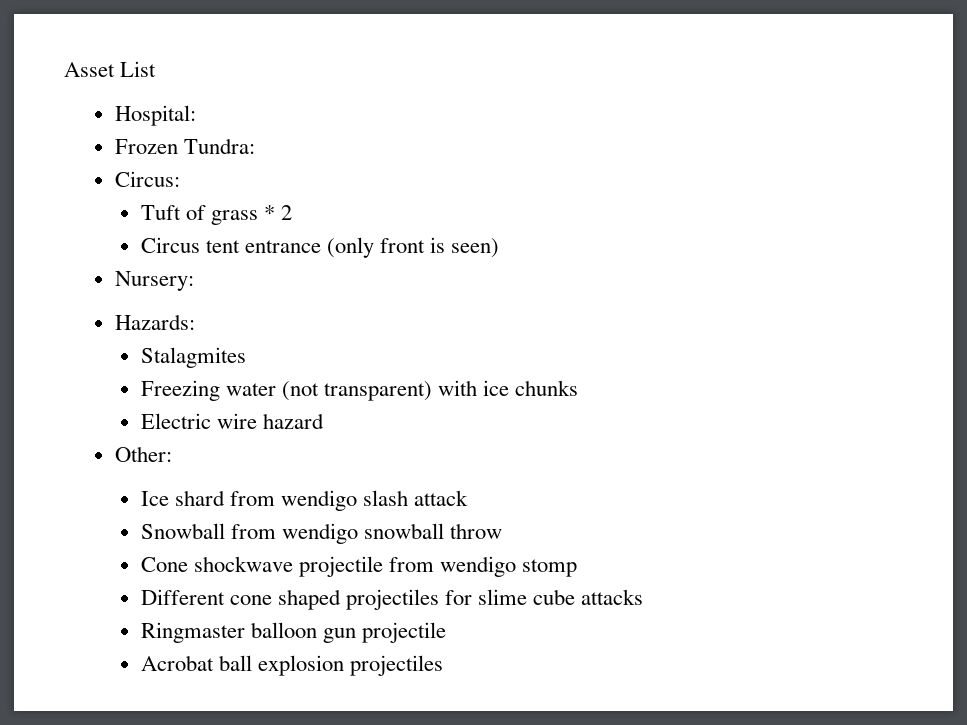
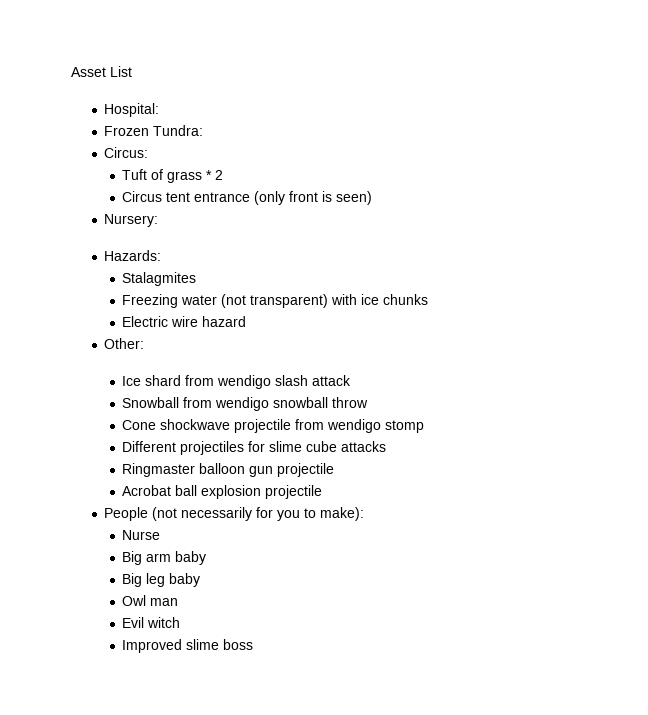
- Different cone shaped projectiles for slime cube attacks
+ Different projectiles for slime cube attacks
- Acrobat ball explosion projectiles
+ Acrobat ball explosion projectile
+ People (not necessarily for you to make):
+ Nurse
+ Big arm baby
+ Big leg baby
+ Owl man
+ Evil witch
+ Improved slime boss

